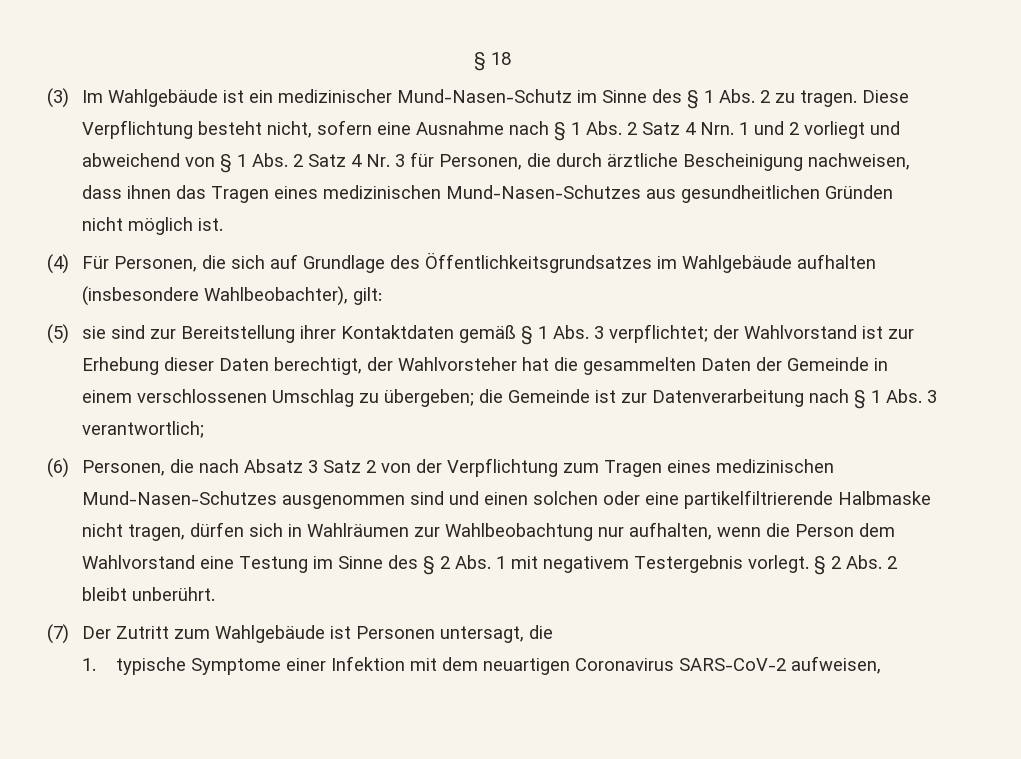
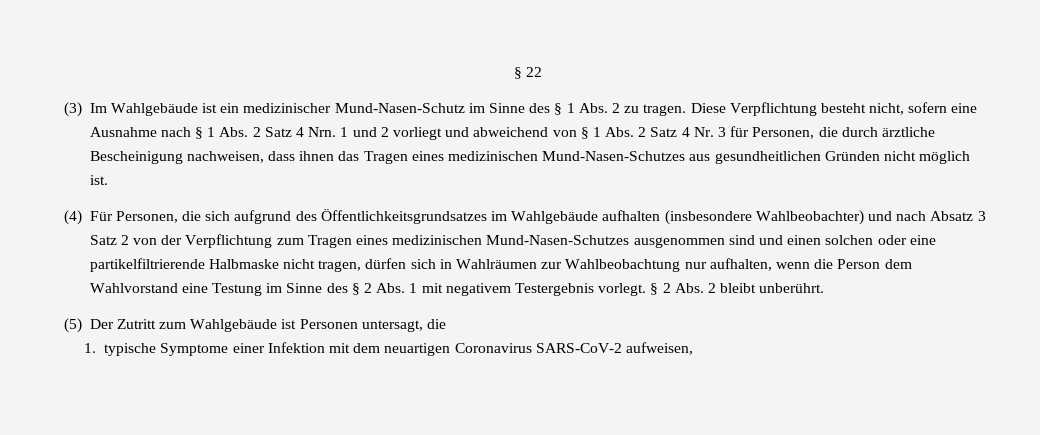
- § 18
+ § 22
- (4) Für Personen, die sich auf Grundlage des Öffentlichkeitsgrundsatzes im Wahlgebäude aufhalten (insbesondere Wahlbeobachter), gilt:
- (5) sie sind zur Bereitstellung ihrer Kontaktdaten gemäß § 1 Abs. 3 verpflichtet; der Wahlvorstand ist zur Erhebung dieser Daten berechtigt, der Wahlvorsteher hat die gesammelten Daten der Gemeinde in einem verschlossenen Umschlag zu übergeben; die Gemeinde ist zur Datenverarbeitung nach § 1 Abs. 3 verantwortlich;
- (6) Personen, die nach Absatz 3 Satz 2 von der Verpflichtung zum Tragen eines medizinischen Mund-Nasen-Schutzes ausgenommen sind und einen solchen oder eine partikelfiltrierende Halbmaske nicht tragen, dürfen sich in Wahlräumen zur Wahlbeobachtung nur aufhalten, wenn die Person dem Wahlvorstand eine Testung im Sinne des § 2 Abs. 1 mit negativem Testergebnis vorlegt.
+ (4) Für Personen, die sich aufgrund des Öffentlichkeitsgrundsatzes im Wahlgebäude aufhalten (insbesondere Wahlbeobachter) und nach Absatz 3 Satz 2 von der Verpflichtung zum Tragen eines medizinischen Mund-Nasen-Schutzes ausgenommen sind und einen solchen oder eine partikelfiltrierende Halbmaske nicht tragen, dürfen sich in Wahlräumen zur Wahlbeobachtung nur aufhalten, wenn die Person dem Wahlvorstand eine Testung im Sinne des § 2 Abs. 1 mit negativem Testergebnis vorlegt.
- (7) Der Zutritt zum Wahlgebäude ist Personen untersagt, die
+ (5) Der Zutritt zum Wahlgebäude ist Personen untersagt, die

